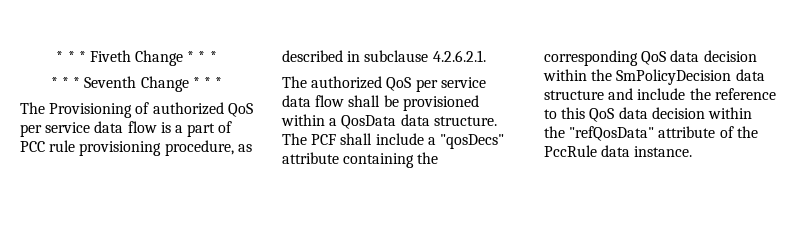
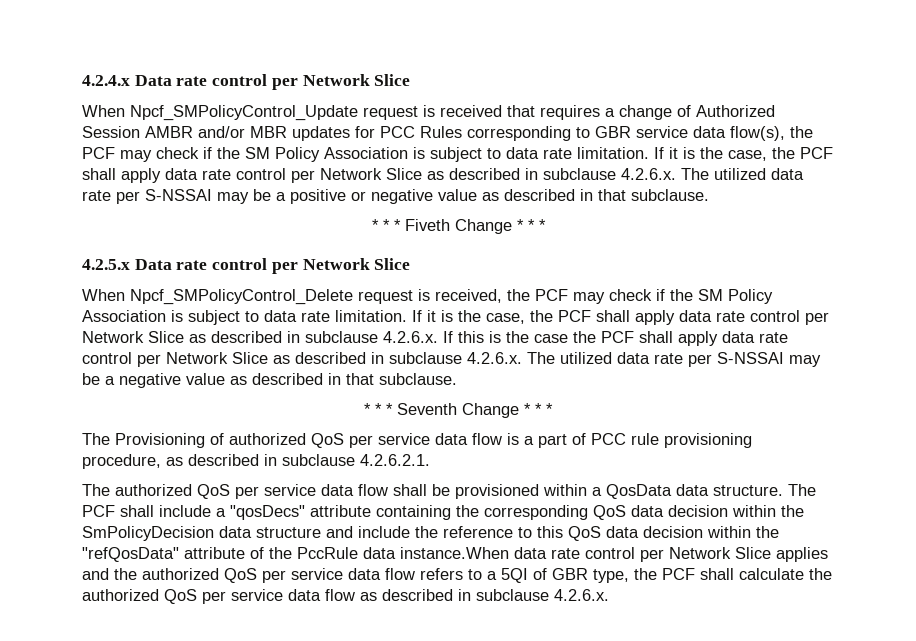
+ 4.2.4.x Data rate control per Network Slice
+ When Npcf_SMPolicyControl_Update request is received that requires a change of Authorized Session AMBR and/or MBR updates for PCC Rules corresponding to GBR service data flow(s), the PCF may check if the SM Policy Association is subject to data rate limitation. If it is the case, the PCF shall apply data rate control per Network Slice as described in subclause 4.2.6.x. The utilized data rate per S-NSSAI may be a positive or negative value as described in that subclause.
+ 4.2.5.x Data rate control per Network Slice
+ When Npcf_SMPolicyControl_Delete request is received, the PCF may check if the SM Policy Association is subject to data rate limitation. If it is the case, the PCF shall apply data rate control per Network Slice as described in subclause 4.2.6.x. If this is the case the PCF shall apply data rate control per Network Slice as described in subclause 4.2.6.x. The utilized data rate per S-NSSAI may be a negative value as described in that subclause.
- The PCF shall include a "qosDecs" attribute containing the corresponding QoS data decision within the SmPolicyDecision data structure and include the reference to this QoS data decision within the "refQosData" attribute of the PccRule data instance.
+ The PCF shall include a "qosDecs" attribute containing the corresponding QoS data decision within the SmPolicyDecision data structure and include the reference to this QoS data decision within the "refQosData" attribute of the PccRule data instance.When data rate control per Network Slice applies and the authorized QoS per service data flow refers to a 5QI of GBR type, the PCF shall calculate the authorized QoS per service data flow as described in subclause 4.2.6.x.

